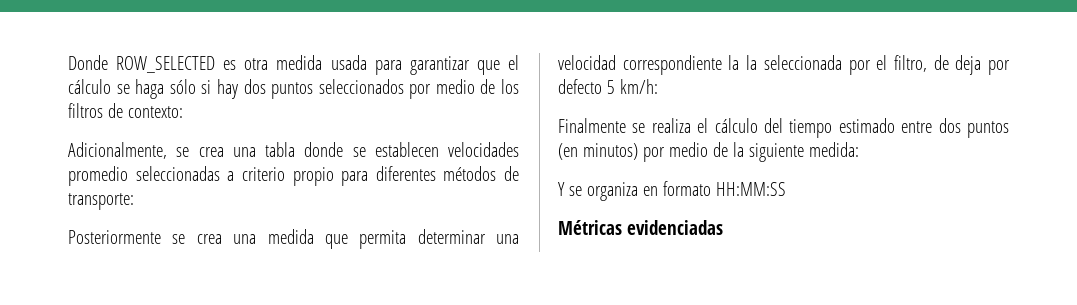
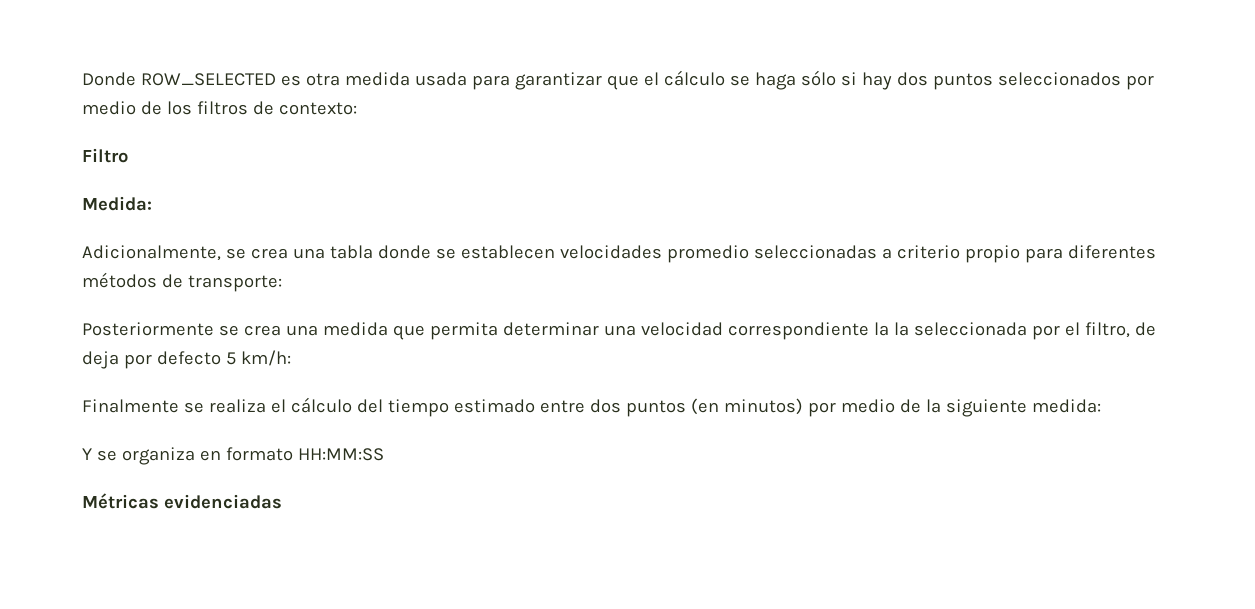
+ Filtro
+ Medida:

